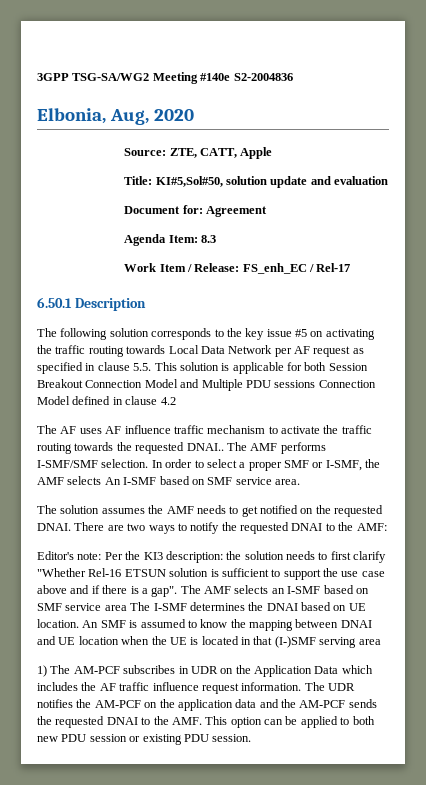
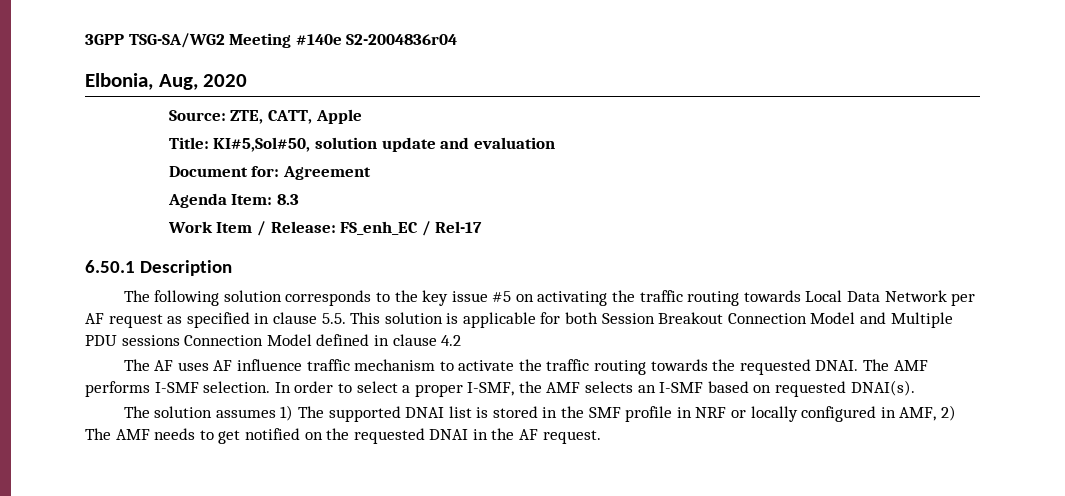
- 3GPP TSG-SA/WG2 Meeting #140e S2-2004836
+ 3GPP TSG-SA/WG2 Meeting #140e S2-2004836r04
- The AF uses AF influence traffic mechanism to activate the traffic routing towards the requested DNAI..
+ The AF uses AF influence traffic mechanism to activate the traffic routing towards the requested DNAI.
- The AMF performs I-SMF/SMF selection.
+ The AMF performs I-SMF selection.
- In order to select a proper SMF or I-SMF, the AMF selects An I-SMF based on SMF service area.
+ In order to select a proper I-SMF, the AMF selects an I-SMF based on requested DNAI(s).
- The solution assumes the AMF needs to get notified on the requested DNAI. There are two ways to notify the requested DNAI to the AMF:
- Editor's note: Per the KI3 description: the solution needs to first clarify "Whether Rel-16 ETSUN solution is sufficient to support the use case above and if there is a gap". The AMF selects an I-SMF based on SMF service area The I-SMF determines the DNAI based on UE location. An SMF is assumed to know the mapping between DNAI and UE location when the UE is located in that (I-)SMF serving area
- 1) The AM-PCF subscribes in UDR on the Application Data which includes the AF traffic influence request information. The UDR notifies the AM-PCF on the application data and the AM-PCF sends the requested DNAI to the AMF. This option can be applied to both new PDU session or existing PDU session.
+ The solution assumes 1) The supported DNAI list is stored in the SMF profile in NRF or locally configured in AMF, 2) The AMF needs to get notified on the requested DNAI in the AF request.

